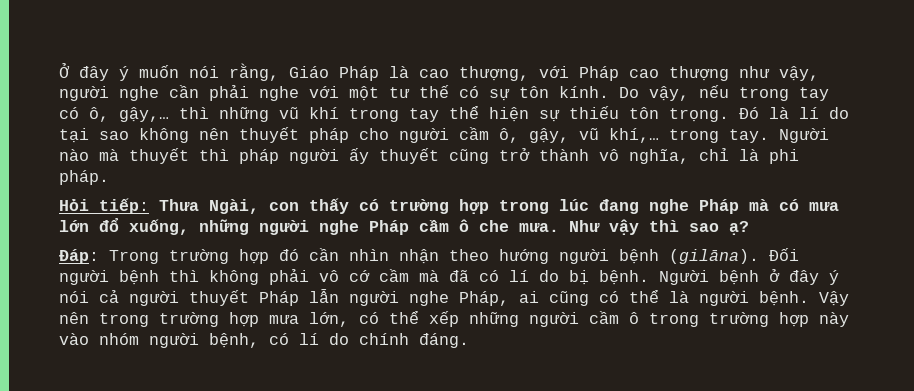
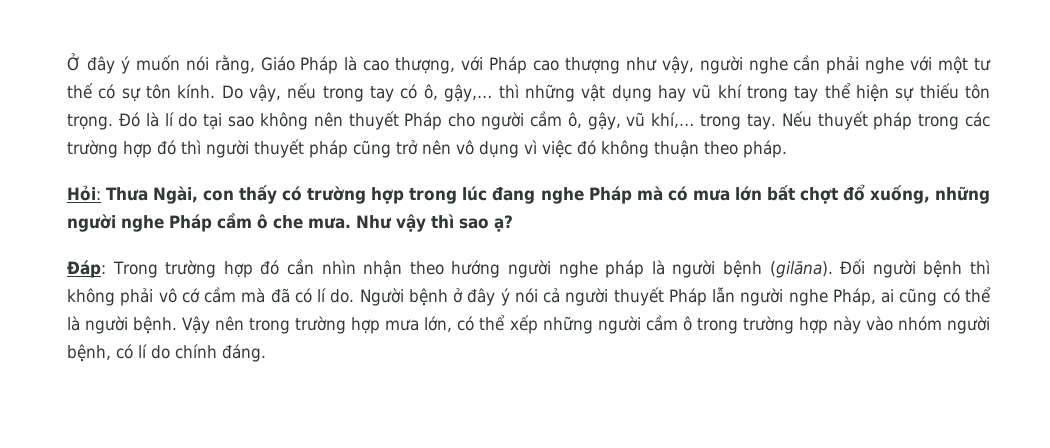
- Do vậy, nếu trong tay có ô, gậy,… thì những vũ khí trong tay thể hiện sự thiếu tôn trọng.
+ Do vậy, nếu trong tay có ô, gậy,… thì những vật dụng hay vũ khí trong tay thể hiện sự thiếu tôn trọng.
- Đó là lí do tại sao không nên thuyết pháp cho người cầm ô, gậy, vũ khí,… trong tay.
+ Đó là lí do tại sao không nên thuyết Pháp cho người cầm ô, gậy, vũ khí,… trong tay.
- Người nào mà thuyết thì pháp người ấy thuyết cũng trở thành vô nghĩa, chỉ là phi pháp.
+ Nếu thuyết pháp trong các trường hợp đó thì người thuyết pháp cũng trở nên vô dụng vì việc đó không thuận theo pháp.
- Hỏi tiếp: Thưa Ngài, con thấy có trường hợp trong lúc đang nghe Pháp mà có mưa lớn đổ xuống, những người nghe Pháp cầm ô che mưa.
+ Hỏi: Thưa Ngài, con thấy có trường hợp trong lúc đang nghe Pháp mà có mưa lớn bất chợt đổ xuống, những người nghe Pháp cầm ô che mưa.
- Đáp: Trong trường hợp đó cần nhìn nhận theo hướng người bệnh (gilāna).
+ Đáp: Trong trường hợp đó cần nhìn nhận theo hướng người nghe pháp là người bệnh (gilāna).
- Đối người bệnh thì không phải vô cớ cầm mà đã có lí do bị bệnh.
+ Đối người bệnh thì không phải vô cớ cầm mà đã có lí do.

